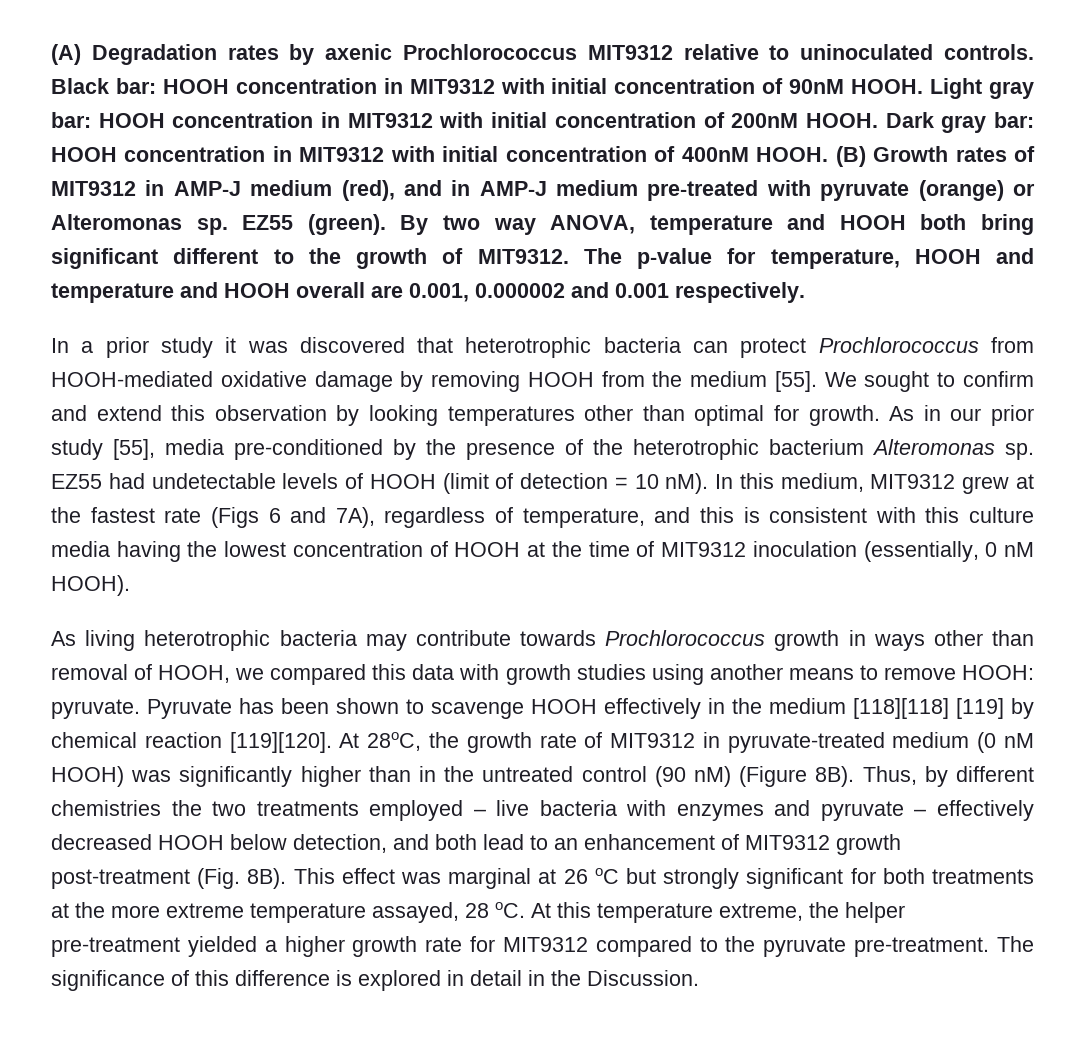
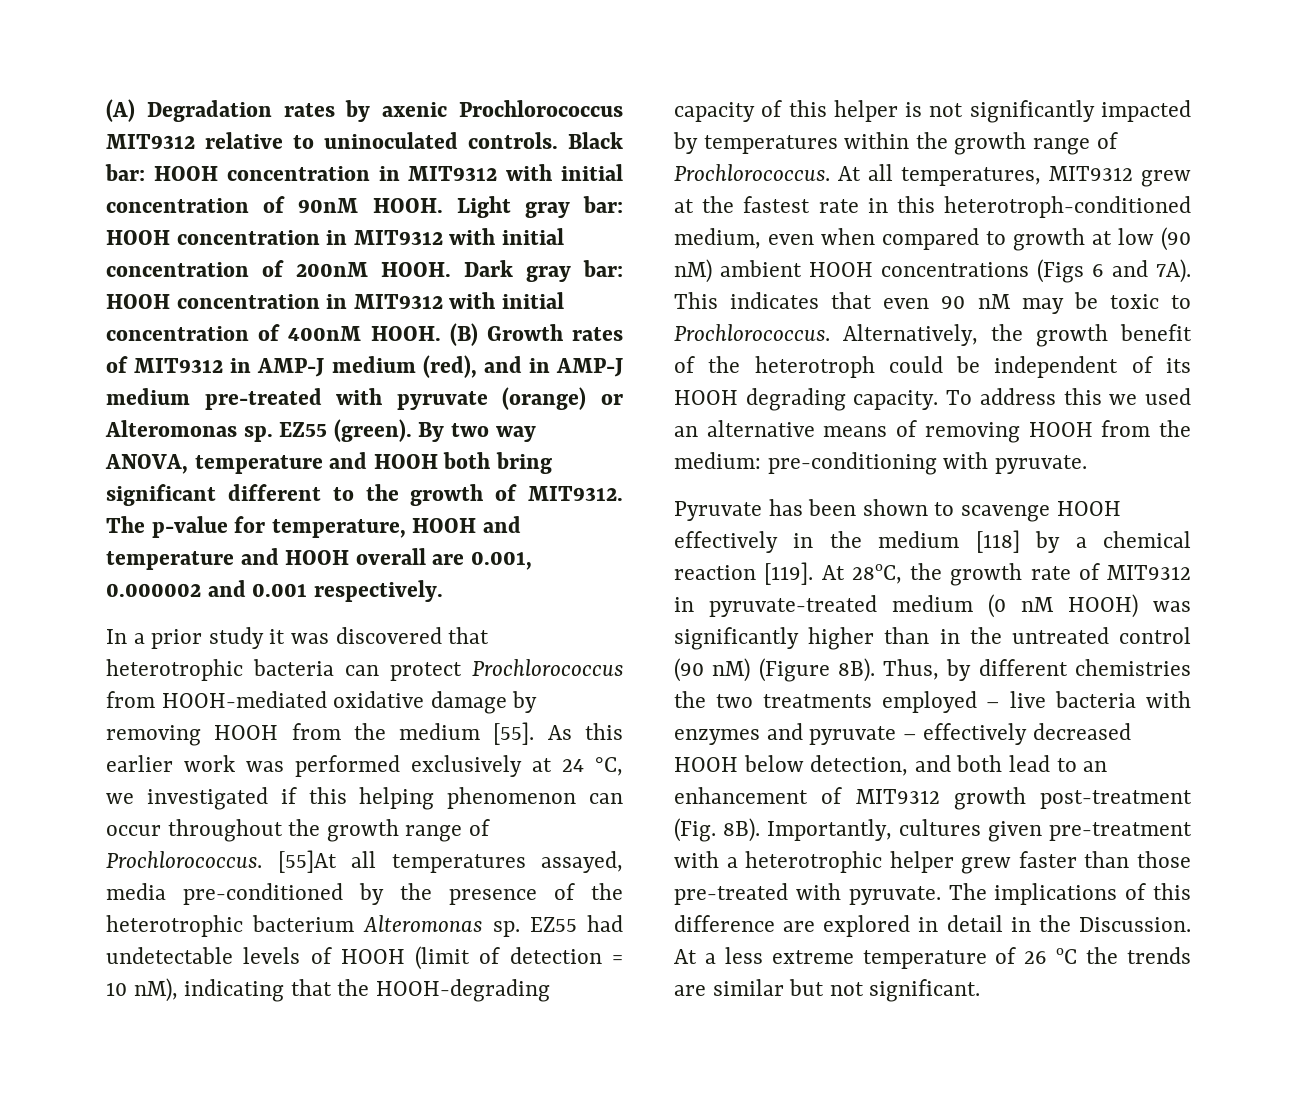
- We sought to confirm and extend this observation by looking temperatures other than optimal for growth. As in our prior study [55], media pre-conditioned by the presence of the heterotrophic bacterium Alteromonas sp.
+ As this earlier work was performed exclusively at 24 °C, we investigated if this helping phenomenon can occur throughout the growth range of Prochlorococcus. [55]At all temperatures assayed, media pre-conditioned by the presence of the heterotrophic bacterium Alteromonas sp.
- EZ55 had undetectable levels of HOOH (limit of detection = 10 nM). In this medium, MIT9312 grew at the fastest rate (Figs 6 and 7A), regardless of temperature, and this is consistent with this culture media having the lowest concentration of HOOH at the time of MIT9312 inoculation (essentially, 0 nM HOOH).
- As living heterotrophic bacteria may contribute towards Prochlorococcus growth in ways other than removal of HOOH, we compared this data with growth studies using another means to remove HOOH: pyruvate. Pyruvate has been shown to scavenge HOOH effectively in the medium [118][118] [119] by chemical reaction [119][120].
+ EZ55 had undetectable levels of HOOH (limit of detection = 10 nM), indicating that the HOOH-degrading capacity of this helper is not significantly impacted by temperatures within the growth range of Prochlorococcus. At all temperatures, MIT9312 grew at the fastest rate in this heterotroph-conditioned medium, even when compared to growth at low (90 nM) ambient HOOH concentrations (Figs 6 and 7A). This indicates that even 90 nM may be toxic to Prochlorococcus. Alternatively, the growth benefit of the heterotroph could be independent of its HOOH degrading capacity. To address this we used an alternative means of removing HOOH from the medium: pre-conditioning with pyruvate.
+ Pyruvate has been shown to scavenge HOOH effectively in the medium [118] by a chemical reaction [119].
- This effect was marginal at 26 oC but strongly significant for both treatments at the more extreme temperature assayed, 28 oC. At this temperature extreme, the helper pre-treatment yielded a higher growth rate for MIT9312 compared to the pyruvate pre-treatment. The significance of this difference is explored in detail in the Discussion.
+ Importantly, cultures given pre-treatment with a heterotrophic helper grew faster than those pre-treated with pyruvate. The implications of this difference are explored in detail in the Discussion.
+ At a less extreme temperature of 26 oC the trends are similar but not significant.

